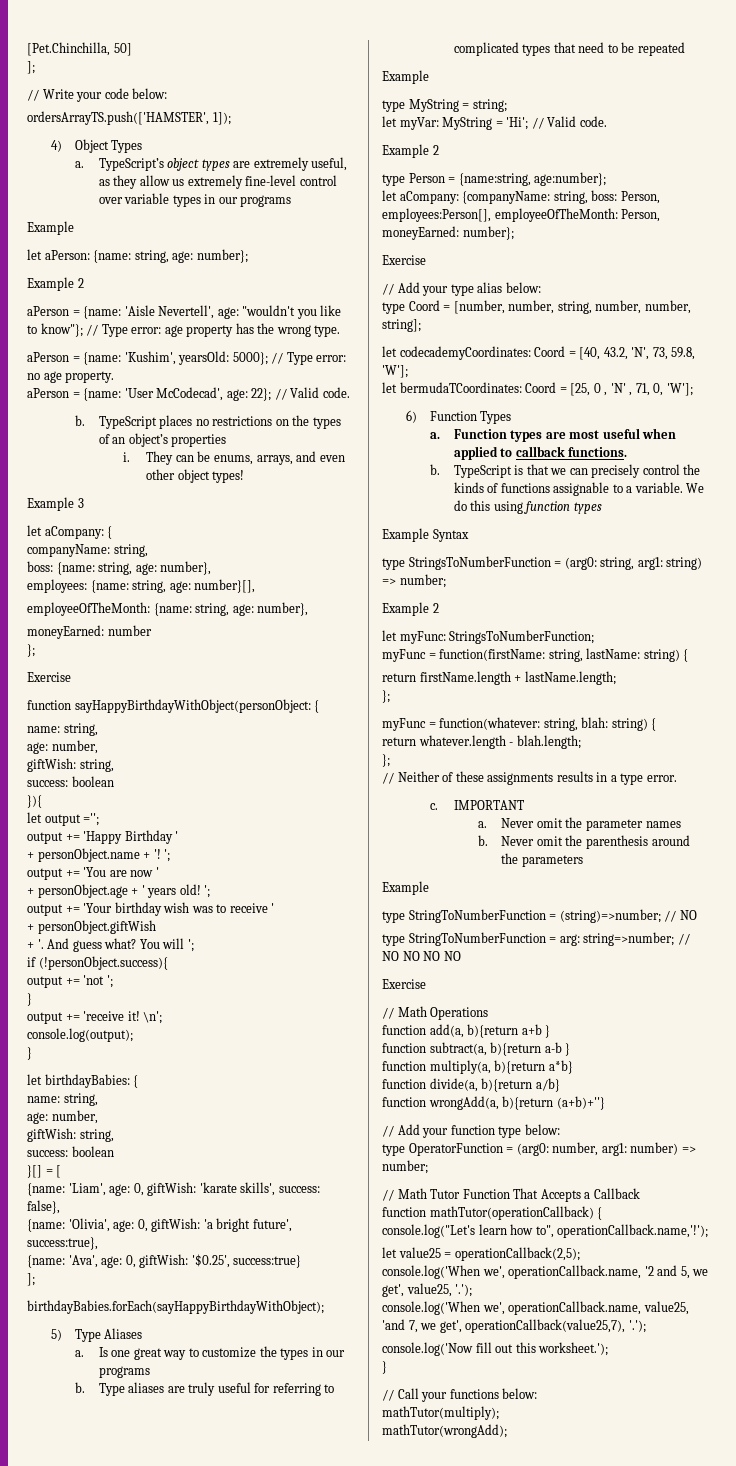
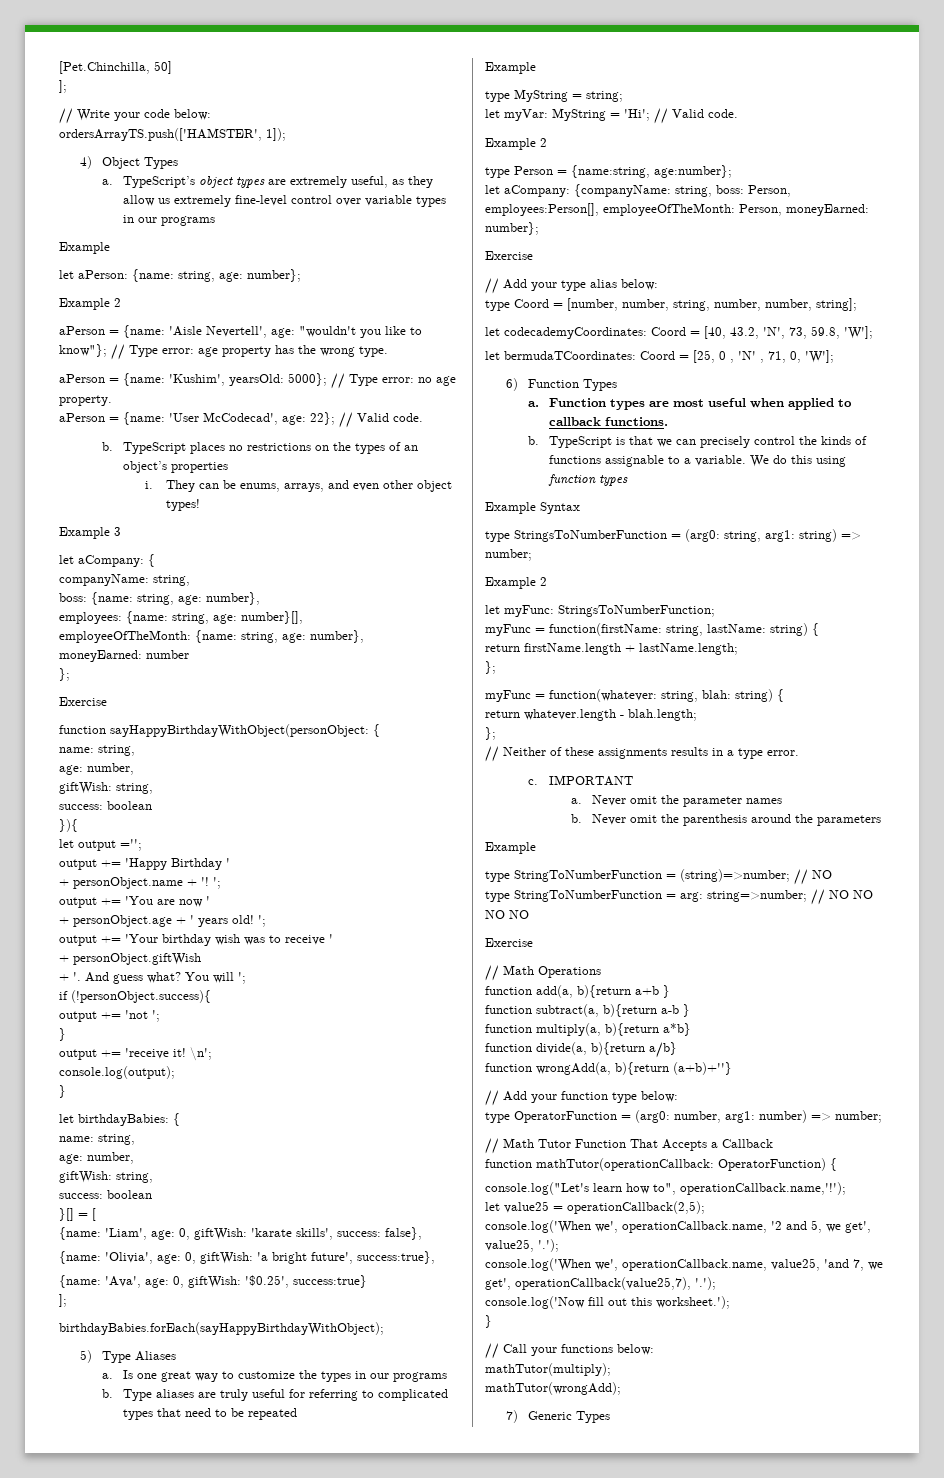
- function mathTutor(operationCallback) {
+ function mathTutor(operationCallback: OperatorFunction) {
+ 7) Generic Types

